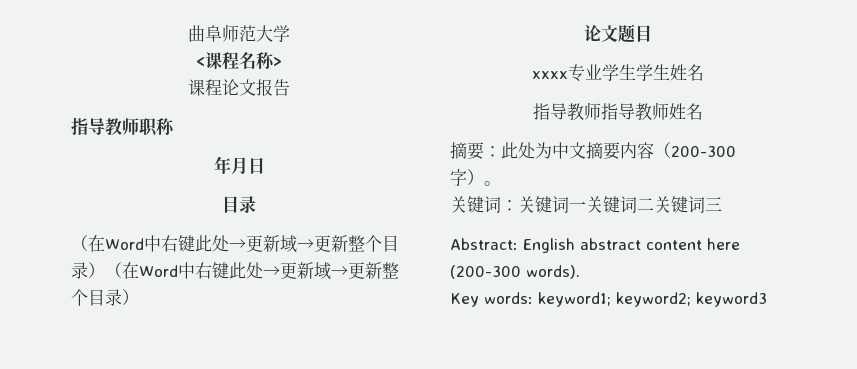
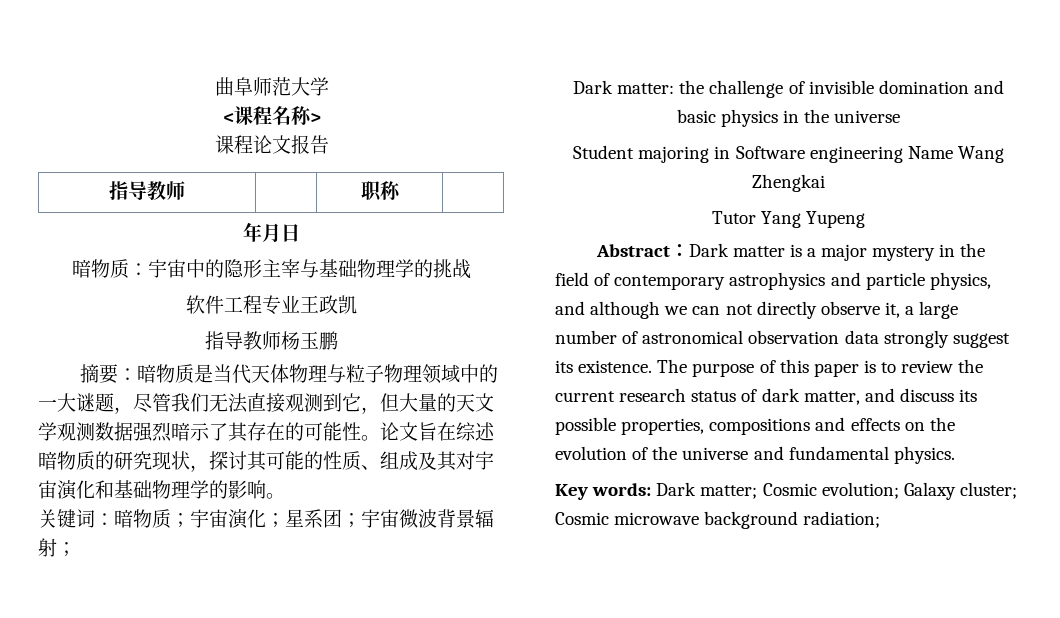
- 指导教师职称
+ 指导教师 | | 职称 |
  年月日
- 目录
- （在Word中右键此处→更新域→更新整个目录）（在Word中右键此处→更新域→更新整个目录）
- 论文题目
- xxxx专业学生学生姓名
- 指导教师指导教师姓名
- 摘要：此处为中文摘要内容（200-300字）。
- 关键词：关键词一关键词二关键词三
- Abstract: English abstract content here (200-300 words).
- Key words: keyword1; keyword2; keyword3
+ 暗物质：宇宙中的隐形主宰与基础物理学的挑战
+ 软件工程专业王政凯
+ 指导教师杨玉鹏
+ 摘要：暗物质是当代天体物理与粒子物理领域中的一大谜题，尽管我们无法直接观测到它，但大量的天文学观测数据强烈暗示了其存在的可能性。论文旨在综述暗物质的研究现状，探讨其可能的性质、组成及其对宇宙演化和基础物理学的影响。
+ 关键词：暗物质；宇宙演化；星系团；宇宙微波背景辐射；
+ Dark matter: the challenge of invisible domination and basic physics in the universe
+ Student majoring in Software engineering Name Wang Zhengkai
+ Tutor Yang Yupeng
+ Abstract：Dark matter is a major mystery in the field of contemporary astrophysics and particle physics, and although we can not directly observe it, a large number of astronomical observation data strongly suggest its existence. The purpose of this paper is to review the current research status of dark matter, and discuss its possible properties, compositions and effects on the evolution of the universe and fundamental physics.
+ Key words: Dark matter; Cosmic evolution; Galaxy cluster; Cosmic microwave background radiation;

